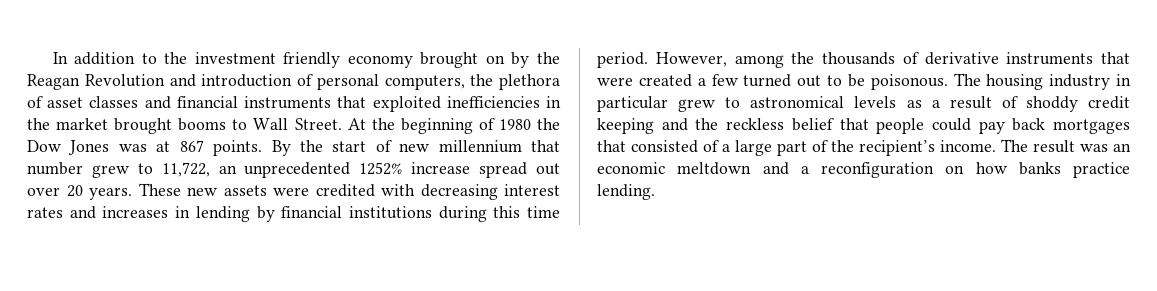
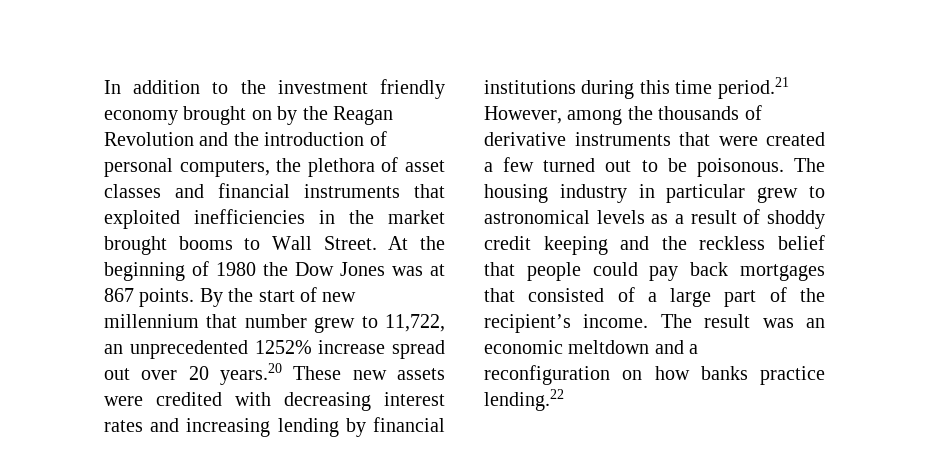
- In addition to the investment friendly economy brought on by the Reagan Revolution and introduction of personal computers, the plethora of asset classes and financial instruments that exploited inefficiencies in the market brought booms to Wall Street.
+ In addition to the investment friendly economy brought on by the Reagan Revolution and the introduction of personal computers, the plethora of asset classes and financial instruments that exploited inefficiencies in the market brought booms to Wall Street.
- By the start of new millennium that number grew to 11,722, an unprecedented 1252% increase spread out over 20 years. These new assets were credited with decreasing interest rates and increases in lending by financial institutions during this time period. However, among the thousands of derivative instruments that were created a few turned out to be poisonous.
+ By the start of new millennium that number grew to 11,722, an unprecedented 1252% increase spread out over 20 years.20 These new assets were credited with decreasing interest rates and increasing lending by financial institutions during this time period.21 However, among the thousands of derivative instruments that were created a few turned out to be poisonous.
- The result was an economic meltdown and a reconfiguration on how banks practice lending.
+ The result was an economic meltdown and a reconfiguration on how banks practice lending.22

